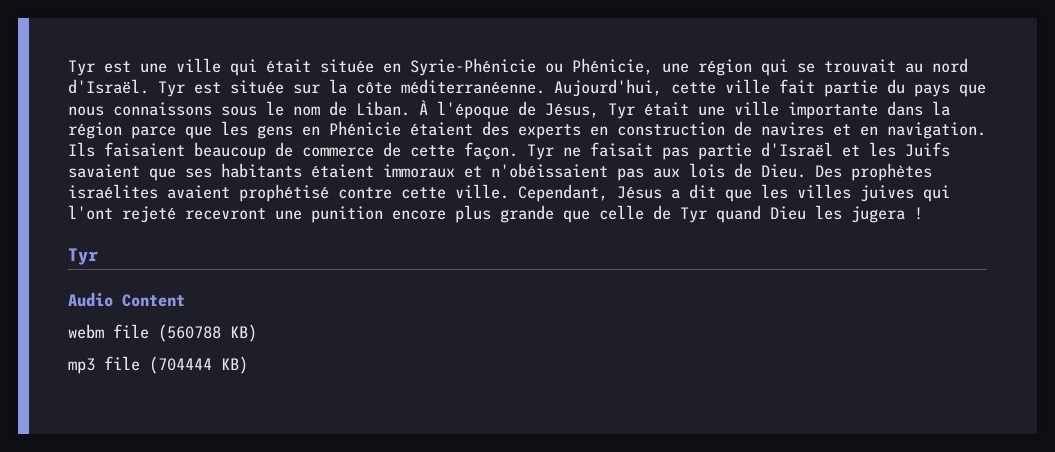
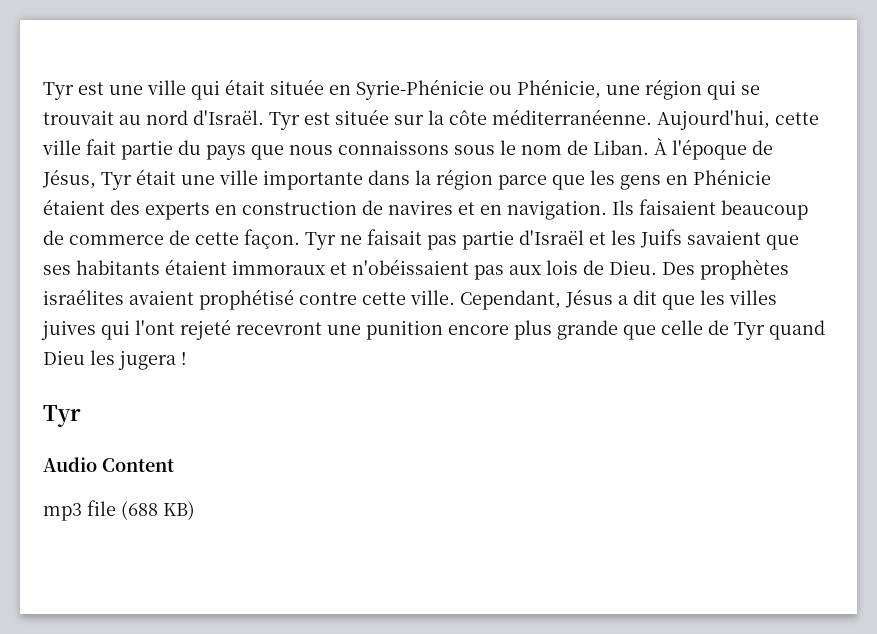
- webm file (560788 KB)
- mp3 file (704444 KB)
+ mp3 file (688 KB)

